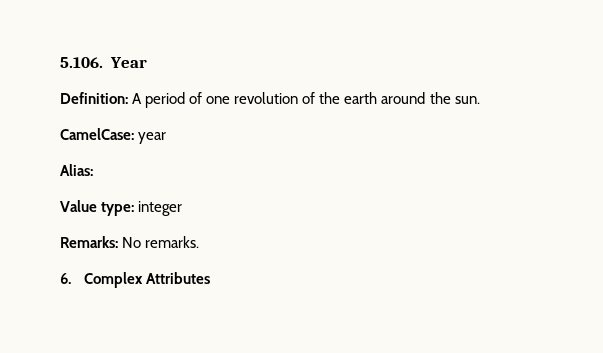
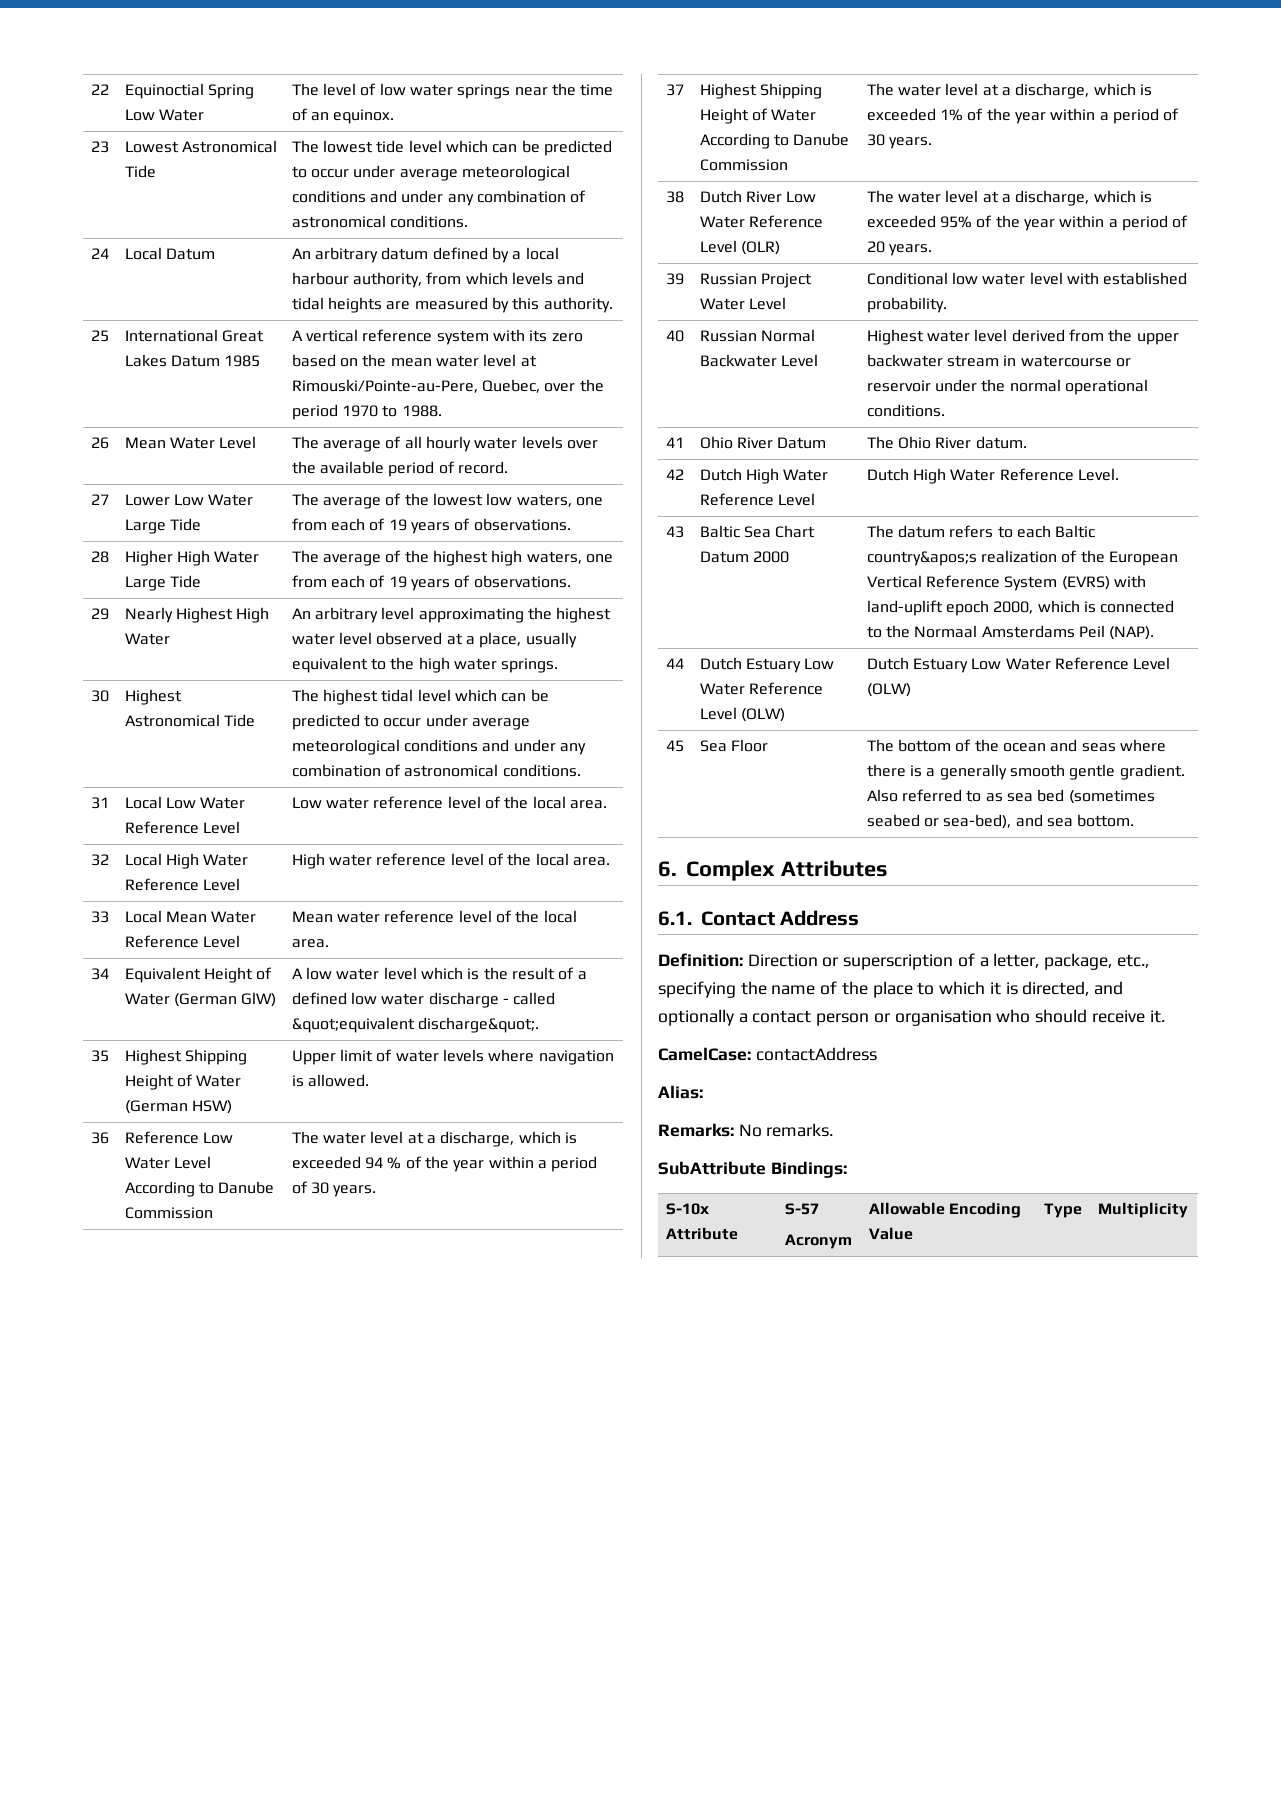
- 5.106. Year
- Definition: A period of one revolution of the earth around the sun.
+ 22 | Equinoctial Spring Low Water | The level of low water springs near the time of an equinox.
+ 23 | Lowest Astronomical Tide | The lowest tide level which can be predicted to occur under average meteorological conditions and under any combination of astronomical conditions.
+ 24 | Local Datum | An arbitrary datum defined by a local harbour authority, from which levels and tidal heights are measured by this authority.
+ 25 | International Great Lakes Datum 1985 | A vertical reference system with its zero based on the mean water level at Rimouski/Pointe-au-Pere, Quebec, over the period 1970 to 1988.
+ 26 | Mean Water Level | The average of all hourly water levels over the available period of record.
+ 27 | Lower Low Water Large Tide | The average of the lowest low waters, one from each of 19 years of observations.
+ 28 | Higher High Water Large Tide | The average of the highest high waters, one from each of 19 years of observations.
+ 29 | Nearly Highest High Water | An arbitrary level approximating the highest water level observed at a place, usually equivalent to the high water springs.
+ 30 | Highest Astronomical Tide | The highest tidal level which can be predicted to occur under average meteorological conditions and under any combination of astronomical conditions.
+ 31 | Local Low Water Reference Level | Low water reference level of the local area.
+ 32 | Local High Water Reference Level | High water reference level of the local area.
+ 33 | Local Mean Water Reference Level | Mean water reference level of the local area.
+ 34 | Equivalent Height of Water (German GlW) | A low water level which is the result of a defined low water discharge - called &quot;equivalent discharge&quot;.
+ 35 | Highest Shipping Height of Water (German HSW) | Upper limit of water levels where navigation is allowed.
+ 36 | Reference Low Water Level According to Danube Commission | The water level at a discharge, which is exceeded 94 % of the year within a period of 30 years.
+ 37 | Highest Shipping Height of Water According to Danube Commission | The water level at a discharge, which is exceeded 1% of the year within a period of 30 years.
+ 38 | Dutch River Low Water Reference Level (OLR) | The water level at a discharge, which is exceeded 95% of the year within a period of 20 years.
+ 39 | Russian Project Water Level | Conditional low water level with established probability.
+ 40 | Russian Normal Backwater Level | Highest water level derived from the upper backwater stream in watercourse or reservoir under the normal operational conditions.
+ 41 | Ohio River Datum | The Ohio River datum.
+ 42 | Dutch High Water Reference Level | Dutch High Water Reference Level.
+ 43 | Baltic Sea Chart Datum 2000 | The datum refers to each Baltic country&apos;s realization of the European Vertical Reference System (EVRS) with land-uplift epoch 2000, which is connected to the Normaal Amsterdams Peil (NAP).
+ 44 | Dutch Estuary Low Water Reference Level (OLW) | Dutch Estuary Low Water Reference Level (OLW)
+ 45 | Sea Floor | The bottom of the ocean and seas where there is a generally smooth gentle gradient. Also referred to as sea bed (sometimes seabed or sea-bed), and sea bottom.
+ 6. Complex Attributes
+ 6.1. Contact Address
+ Definition: Direction or superscription of a letter, package, etc., specifying the name of the place to which it is directed, and optionally a contact person or organisation who should receive it.
- CamelCase: year
+ CamelCase: contactAddress
- Value type: integer
- 6. Complex Attributes
+ SubAttribute Bindings:
+ S-10x Attribute | S-57
+ Acronym | Allowable Encoding Value | Type | Multiplicity

